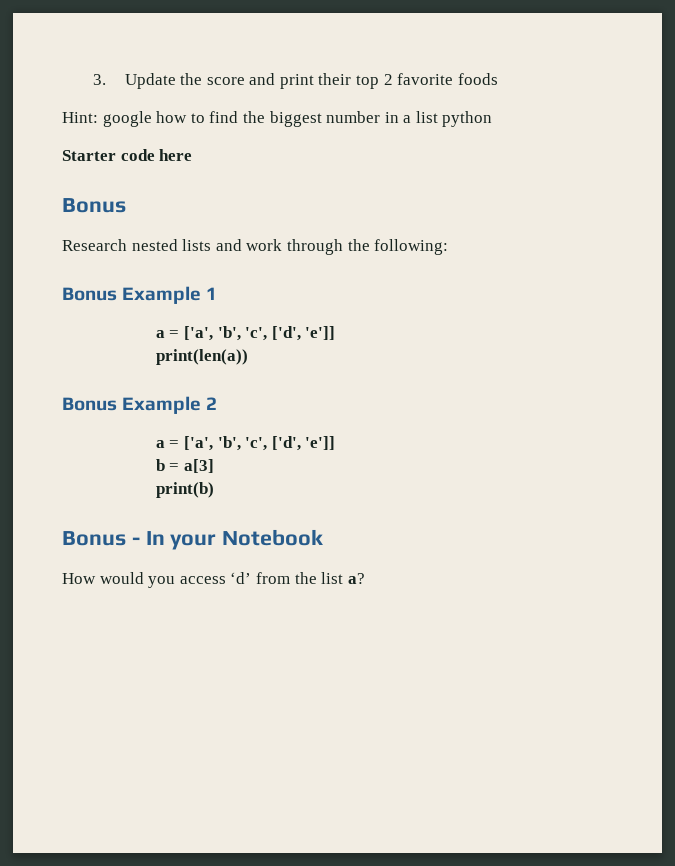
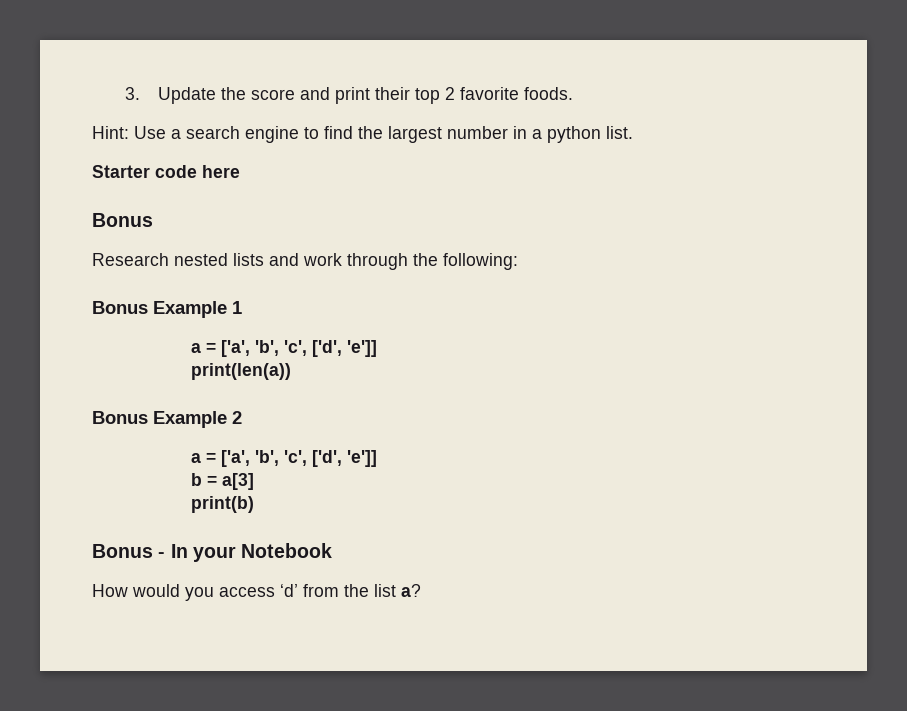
- 3. Update the score and print their top 2 favorite foods
+ 3. Update the score and print their top 2 favorite foods.
- Hint: google how to find the biggest number in a list python
+ Hint: Use a search engine to find the largest number in a python list.

